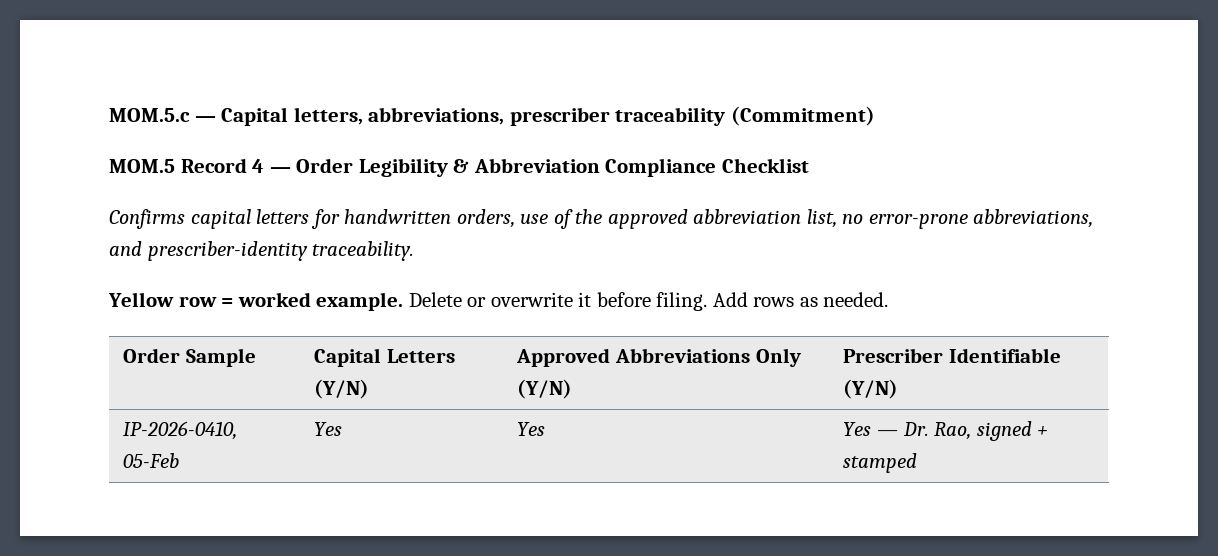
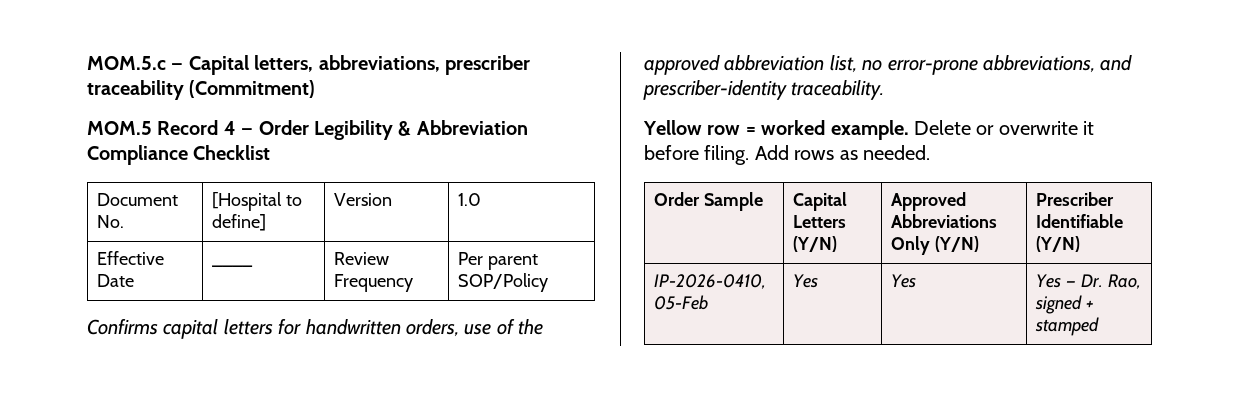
+ Document No. | [Hospital to define] | Version | 1.0
+ Effective Date | ____ | Review Frequency | Per parent SOP/Policy

